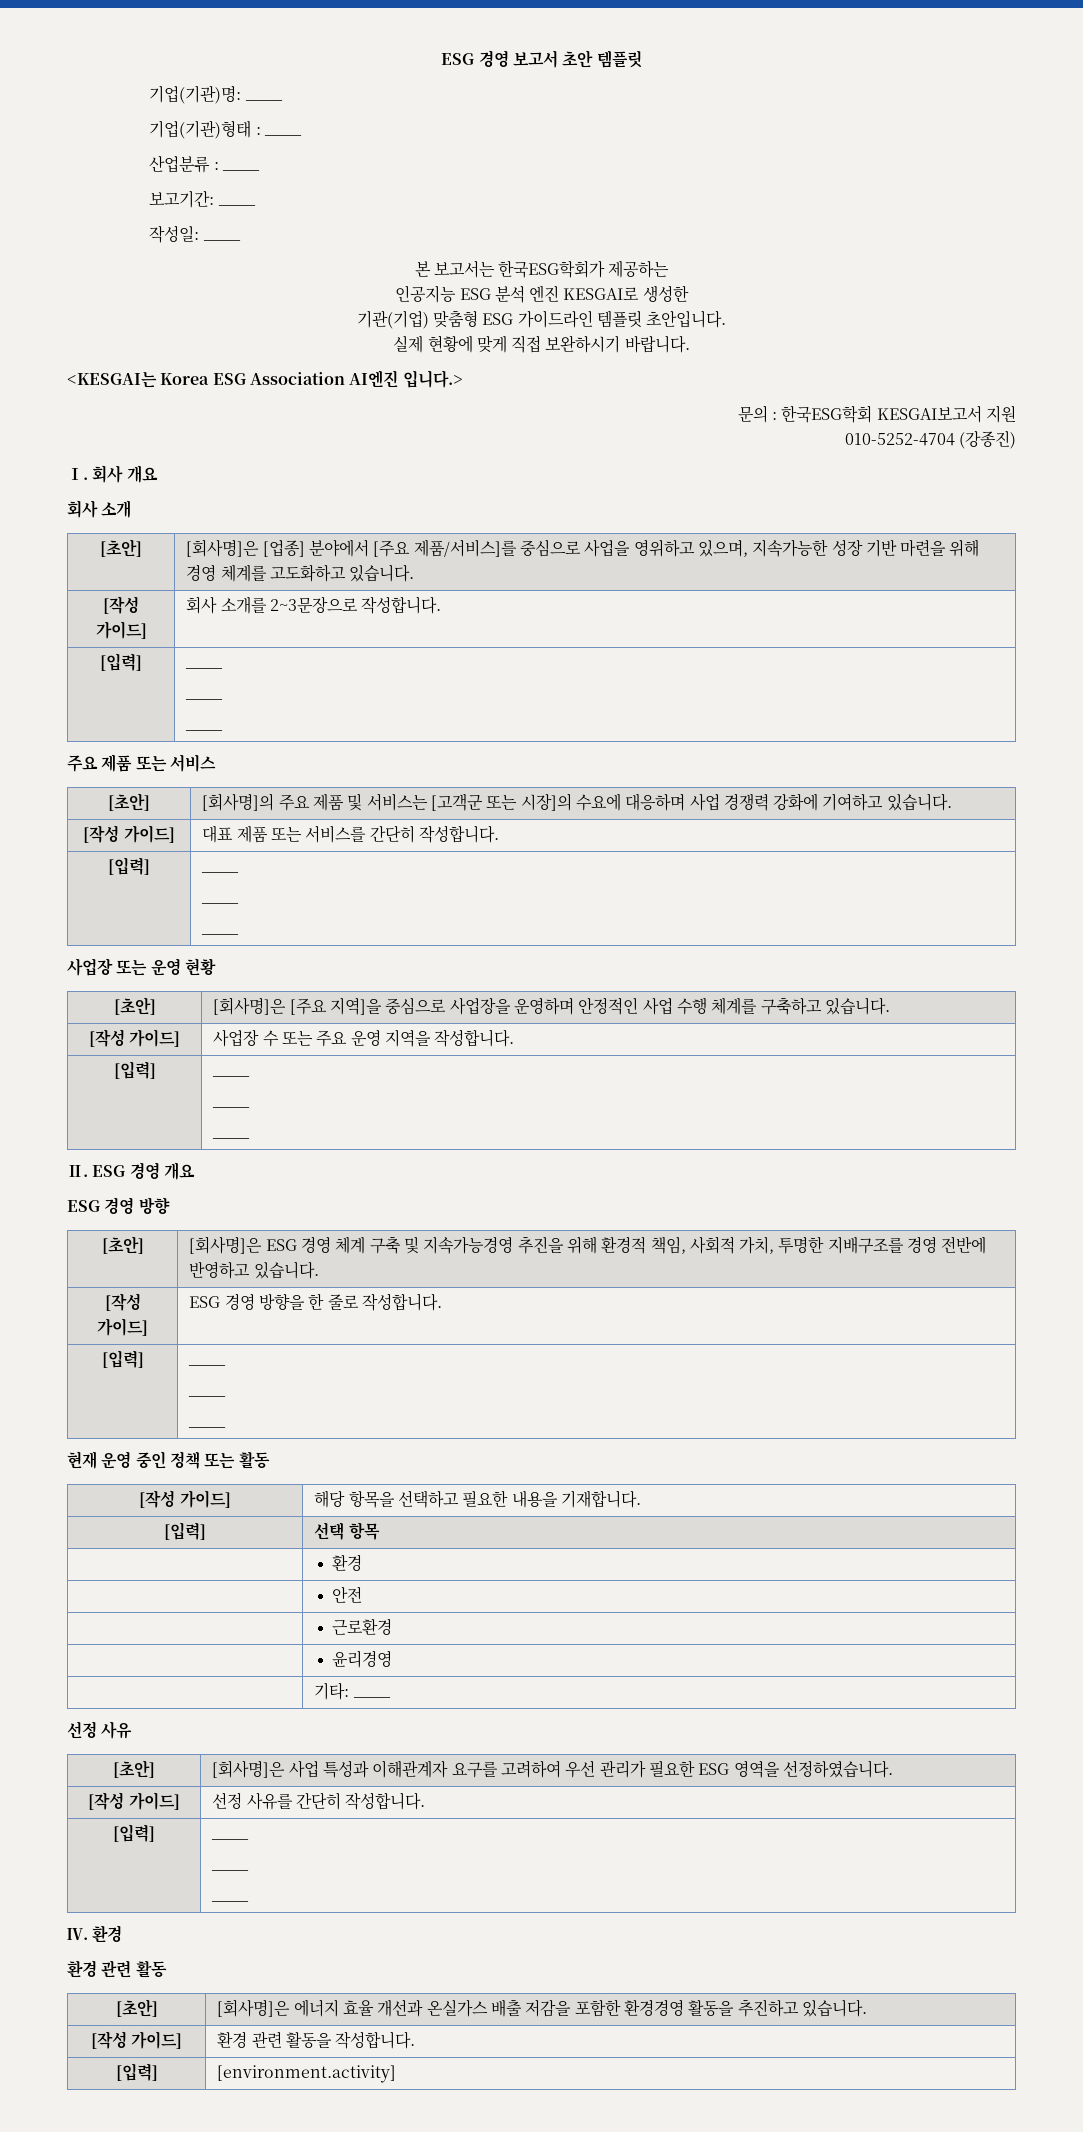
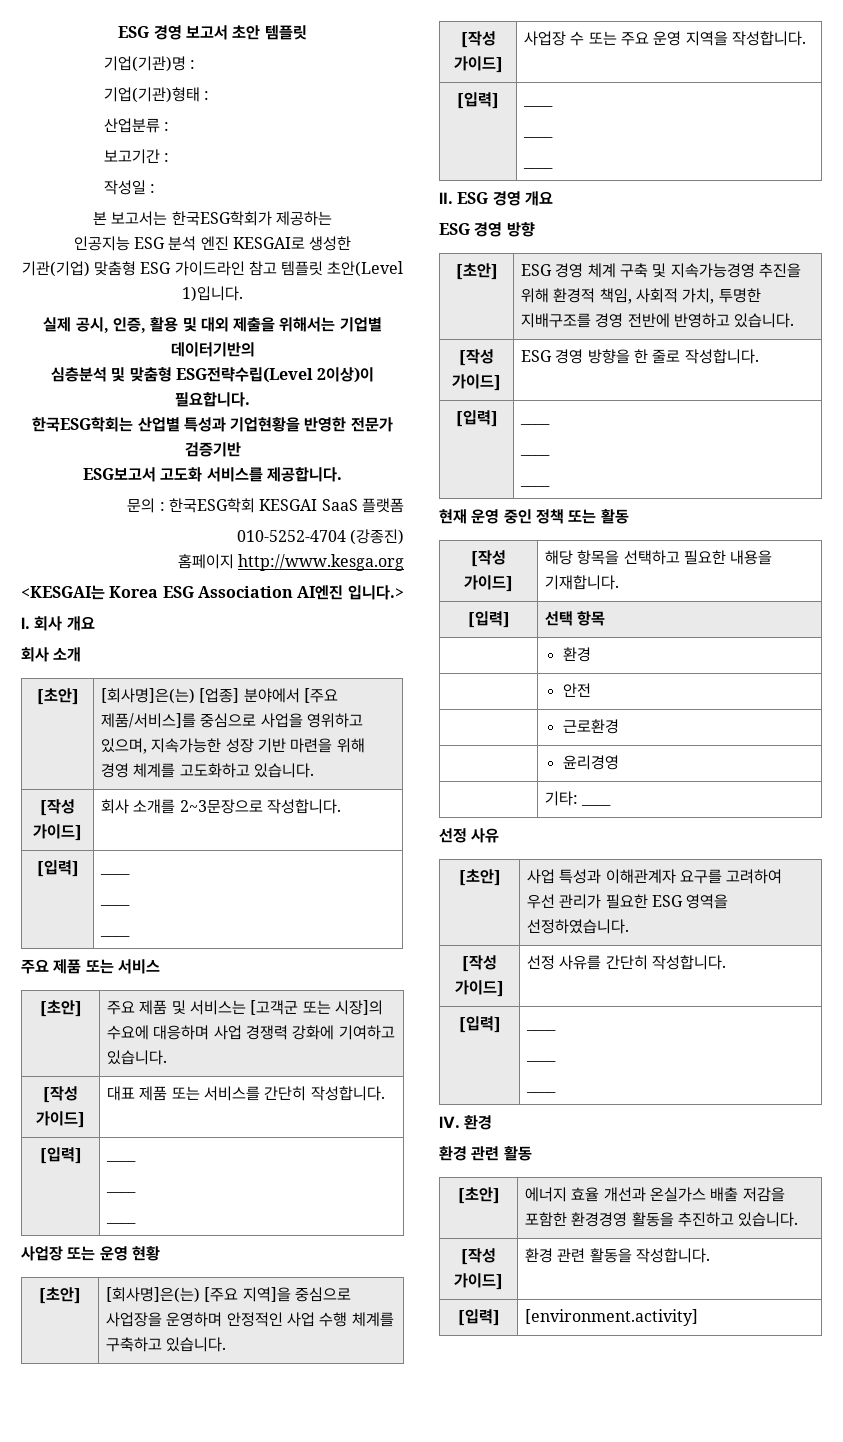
- 기업(기관)명: ____
+ 기업(기관)명 :
- 기업(기관)형태 : ____
+ 기업(기관)형태 :
- 산업분류 : ____
- 보고기간: ____
- 작성일: ____
+ 산업분류 :
+ 보고기간 :
+ 작성일 :
- 기관(기업) 맞춤형 ESG 가이드라인 템플릿 초안입니다.
- 실제 현황에 맞게 직접 보완하시기 바랍니다.
+ 기관(기업) 맞춤형 ESG 가이드라인 참고 템플릿 초안(Level 1)입니다.
+ 실제 공시, 인증, 활용 및 대외 제출을 위해서는 기업별 데이터기반의
+ 심층분석 및 맞춤형 ESG전략수립(Level 2이상)이 필요합니다.
+ 한국ESG학회는 산업별 특성과 기업현황을 반영한 전문가 검증기반
+ ESG보고서 고도화 서비스를 제공합니다.
+ 문의 : 한국ESG학회 KESGAI SaaS 플랫폼
+ 010-5252-4704 (강종진)
+ 홈페이지 http://www.kesga.org
- 문의 : 한국ESG학회 KESGAI보고서 지원
- 010-5252-4704 (강종진)
- [초안] | [회사명]은 [업종] 분야에서 [주요 제품/서비스]를 중심으로 사업을 영위하고 있으며, 지속가능한 성장 기반 마련을 위해 경영 체계를 고도화하고 있습니다.
+ [초안] | [회사명]은(는) [업종] 분야에서 [주요 제품/서비스]를 중심으로 사업을 영위하고 있으며, 지속가능한 성장 기반 마련을 위해 경영 체계를 고도화하고 있습니다.
- [초안] | [회사명]의 주요 제품 및 서비스는 [고객군 또는 시장]의 수요에 대응하며 사업 경쟁력 강화에 기여하고 있습니다.
+ [초안] | 주요 제품 및 서비스는 [고객군 또는 시장]의 수요에 대응하며 사업 경쟁력 강화에 기여하고 있습니다.
- [초안] | [회사명]은 [주요 지역]을 중심으로 사업장을 운영하며 안정적인 사업 수행 체계를 구축하고 있습니다.
+ [초안] | [회사명]은(는) [주요 지역]을 중심으로 사업장을 운영하며 안정적인 사업 수행 체계를 구축하고 있습니다.
- [초안] | [회사명]은 ESG 경영 체계 구축 및 지속가능경영 추진을 위해 환경적 책임, 사회적 가치, 투명한 지배구조를 경영 전반에 반영하고 있습니다.
+ [초안] | ESG 경영 체계 구축 및 지속가능경영 추진을 위해 환경적 책임, 사회적 가치, 투명한 지배구조를 경영 전반에 반영하고 있습니다.
- [초안] | [회사명]은 사업 특성과 이해관계자 요구를 고려하여 우선 관리가 필요한 ESG 영역을 선정하였습니다.
+ [초안] | 사업 특성과 이해관계자 요구를 고려하여 우선 관리가 필요한 ESG 영역을 선정하였습니다.
- [초안] | [회사명]은 에너지 효율 개선과 온실가스 배출 저감을 포함한 환경경영 활동을 추진하고 있습니다.
+ [초안] | 에너지 효율 개선과 온실가스 배출 저감을 포함한 환경경영 활동을 추진하고 있습니다.

